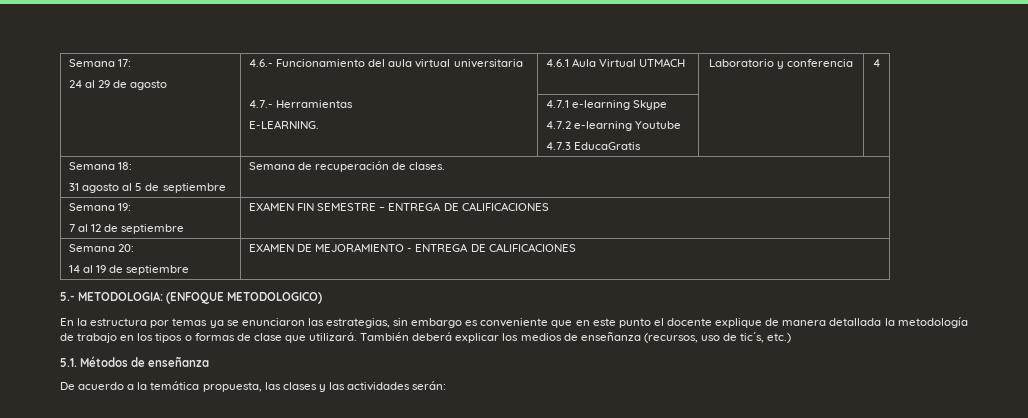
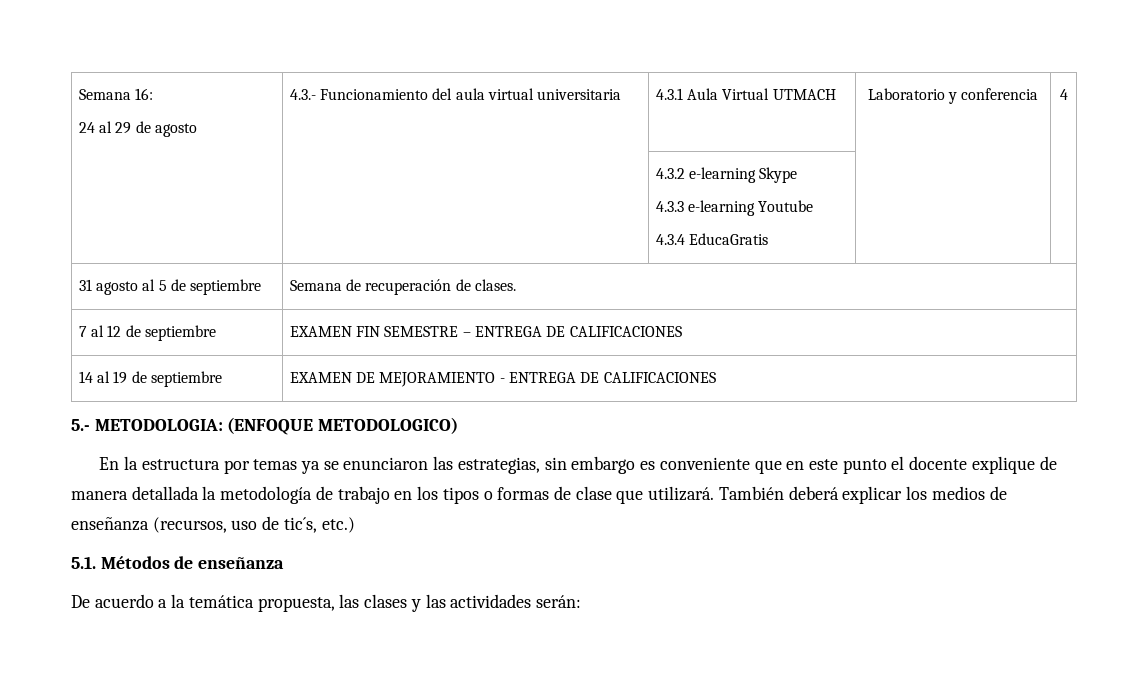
- Semana 17:
- 24 al 29 de agosto | 4.6.- Funcionamiento del aula virtual universitaria | 4.6.1 Aula Virtual UTMACH | Laboratorio y conferencia | 4
+ Semana 16:
+ 24 al 29 de agosto | 4.3.- Funcionamiento del aula virtual universitaria | 4.3.1 Aula Virtual UTMACH | Laboratorio y conferencia | 4
- | 4.7.- Herramientas
- E-LEARNING. | 4.7.1 e-learning Skype
- 4.7.2 e-learning Youtube
- 4.7.3 EducaGratis | |
+ | | 4.3.2 e-learning Skype
+ 4.3.3 e-learning Youtube
+ 4.3.4 EducaGratis | |
- Semana 18:
- Semana 19:
- Semana 20:

